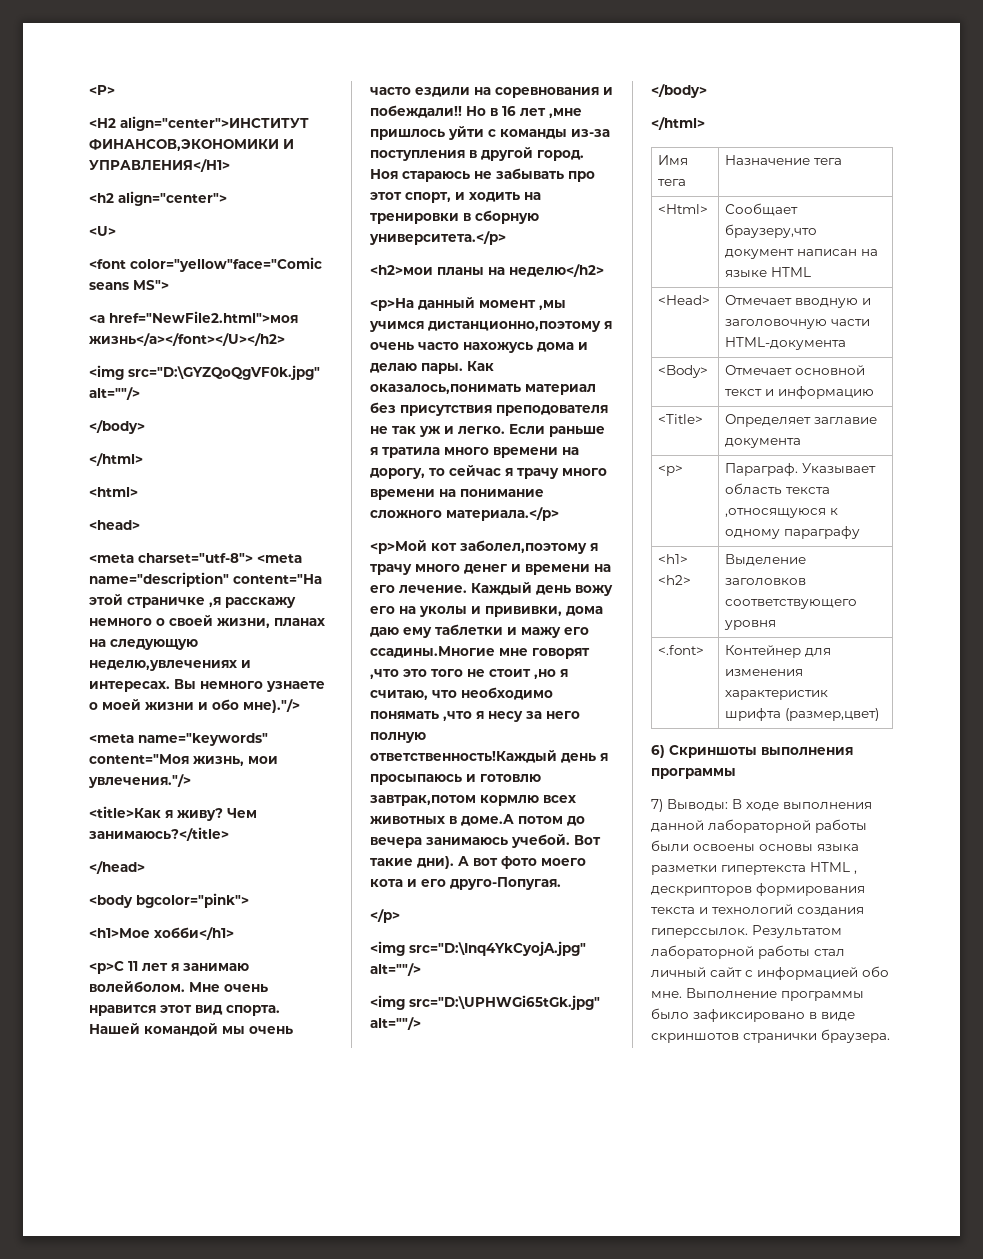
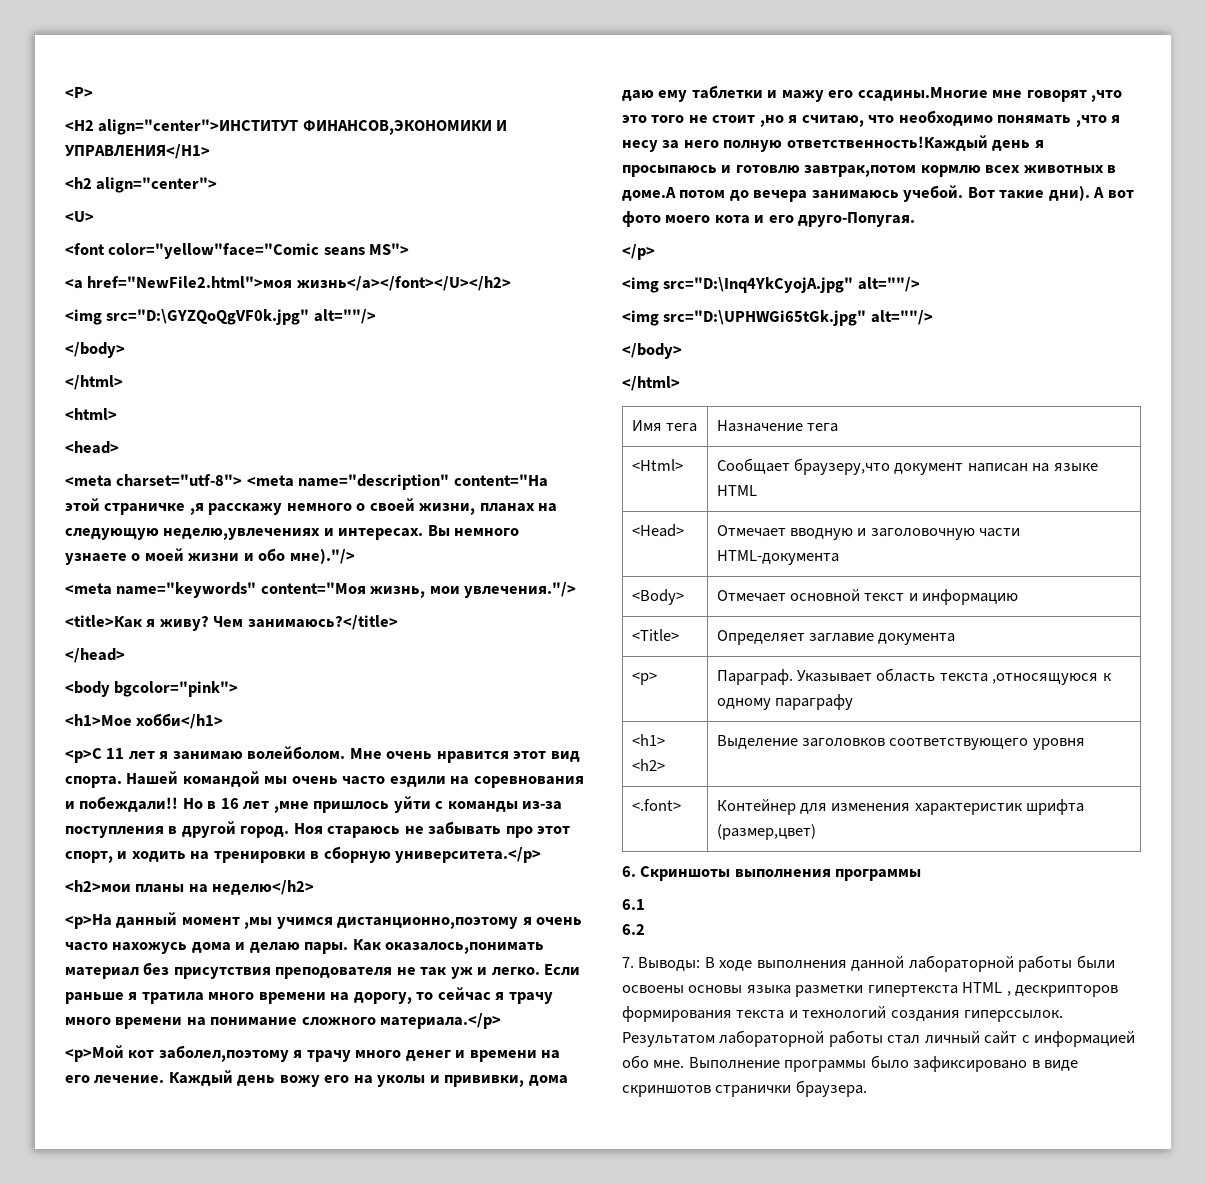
- 6) Скриншоты выполнения программы
+ 6. Скриншоты выполнения программы
- 7) Выводы: В ходе выполнения данной лабораторной работы были освоены основы языка разметки гипертекста HTML , дескрипторов формирования текста и технологий создания гиперссылок.
+ 6.1
+ 6.2
+ 7. Выводы: В ходе выполнения данной лабораторной работы были освоены основы языка разметки гипертекста HTML , дескрипторов формирования текста и технологий создания гиперссылок.

